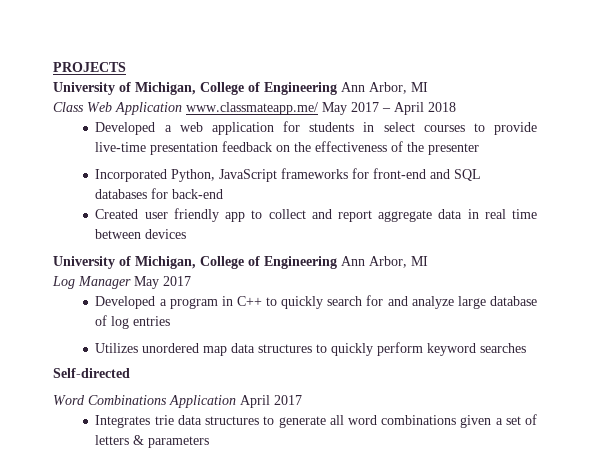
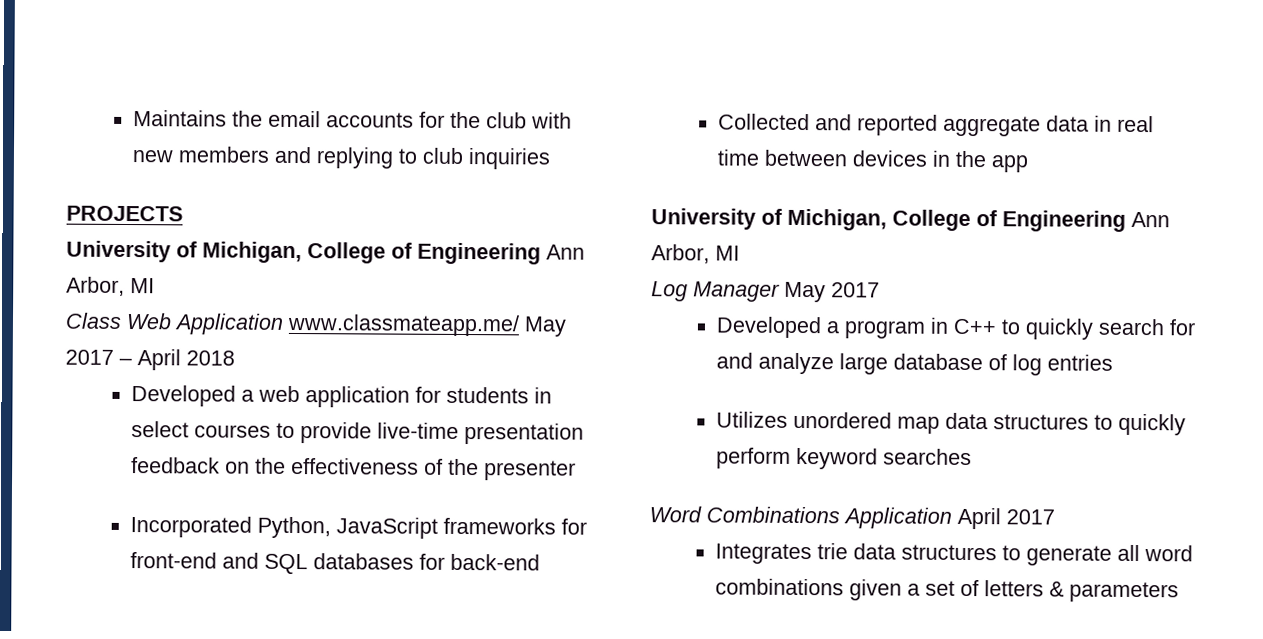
+ Maintains the email accounts for the club with new members and replying to club inquiries
- Created user friendly app to collect and report aggregate data in real time between devices
+ Collected and reported aggregate data in real time between devices in the app
- Self-directed

